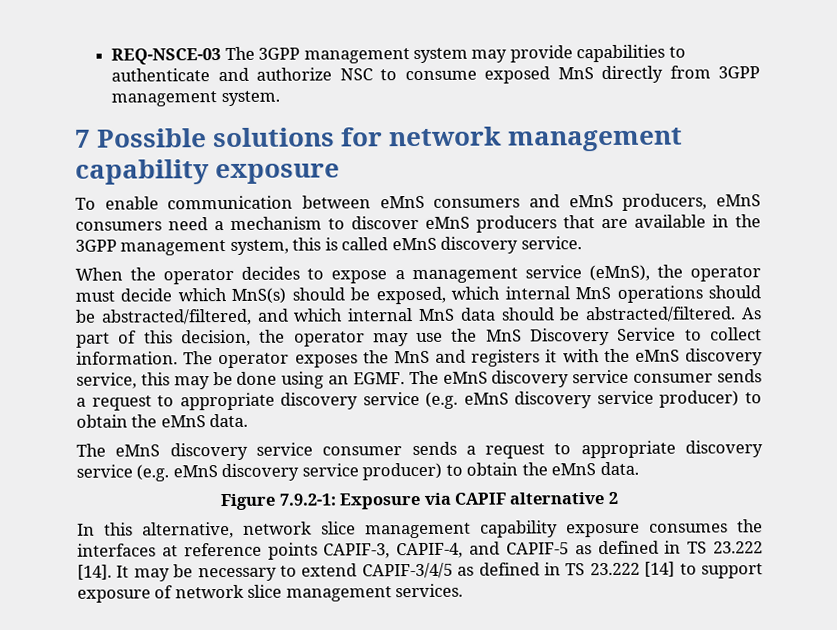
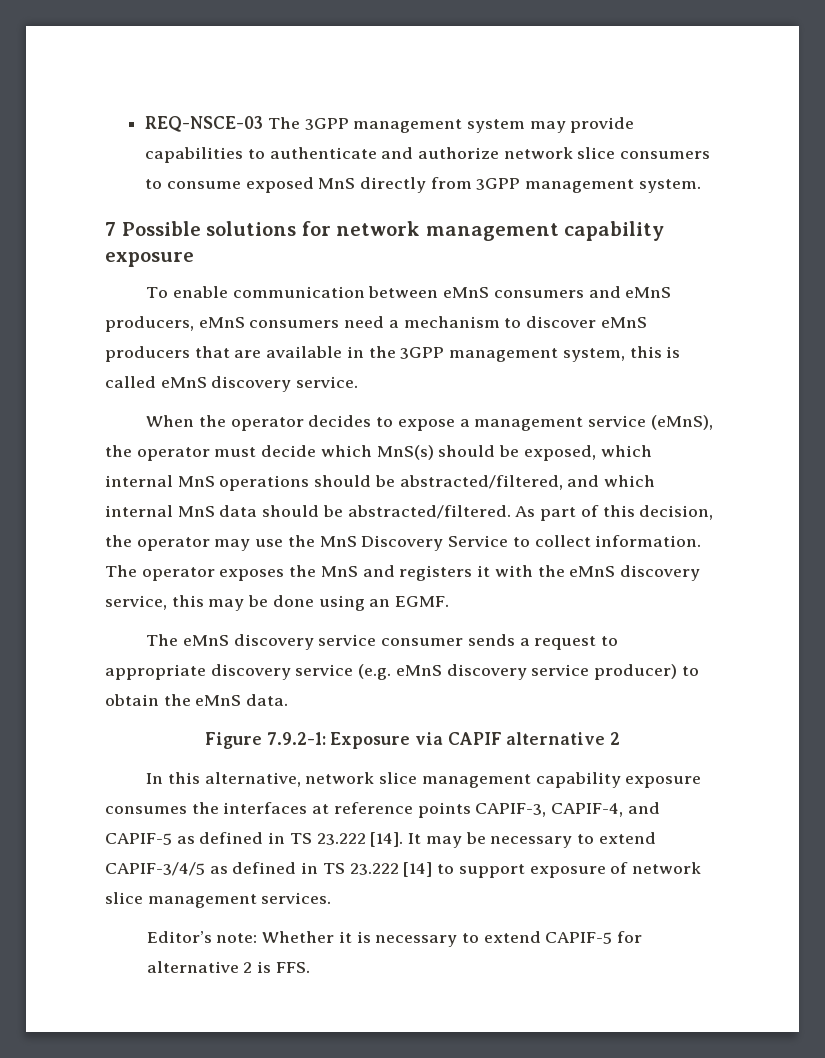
- REQ-NSCE-03 The 3GPP management system may provide capabilities to authenticate and authorize NSC to consume exposed MnS directly from 3GPP management system.
+ REQ-NSCE-03 The 3GPP management system may provide capabilities to authenticate and authorize network slice consumers to consume exposed MnS directly from 3GPP management system.
- The operator exposes the MnS and registers it with the eMnS discovery service, this may be done using an EGMF. The eMnS discovery service consumer sends a request to appropriate discovery service (e.g. eMnS discovery service producer) to obtain the eMnS data.
+ The operator exposes the MnS and registers it with the eMnS discovery service, this may be done using an EGMF.
+ Editor’s note: Whether it is necessary to extend CAPIF-5 for alternative 2 is FFS.

